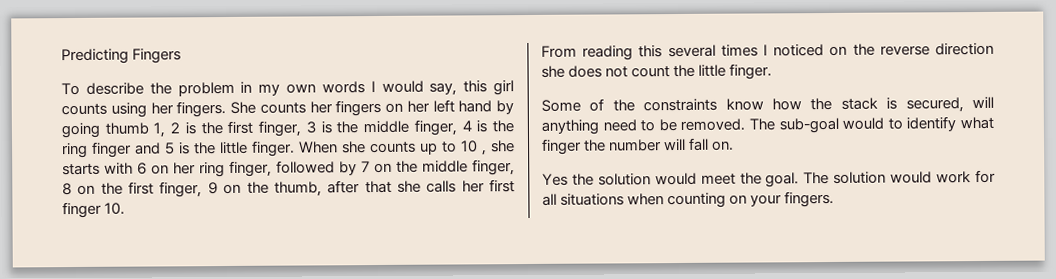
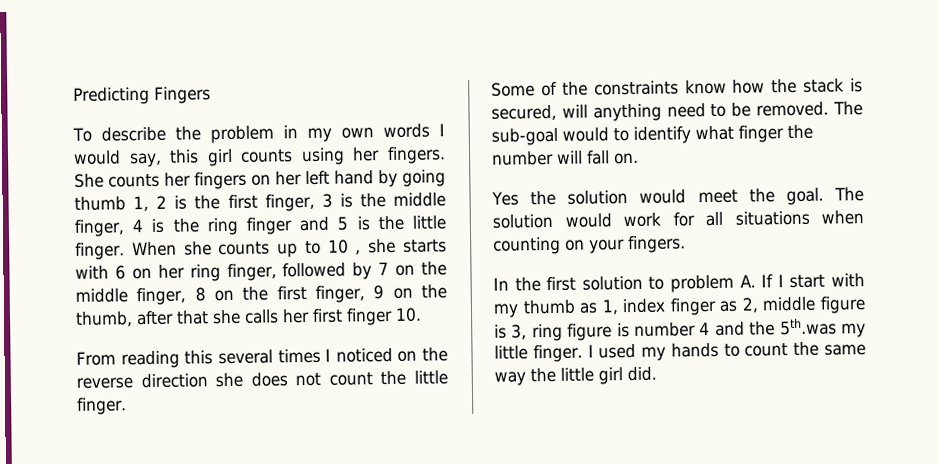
+ In the first solution to problem A. If I start with my thumb as 1, index finger as 2, middle figure is 3, ring figure is number 4 and the 5th.was my little finger. I used my hands to count the same way the little girl did.

